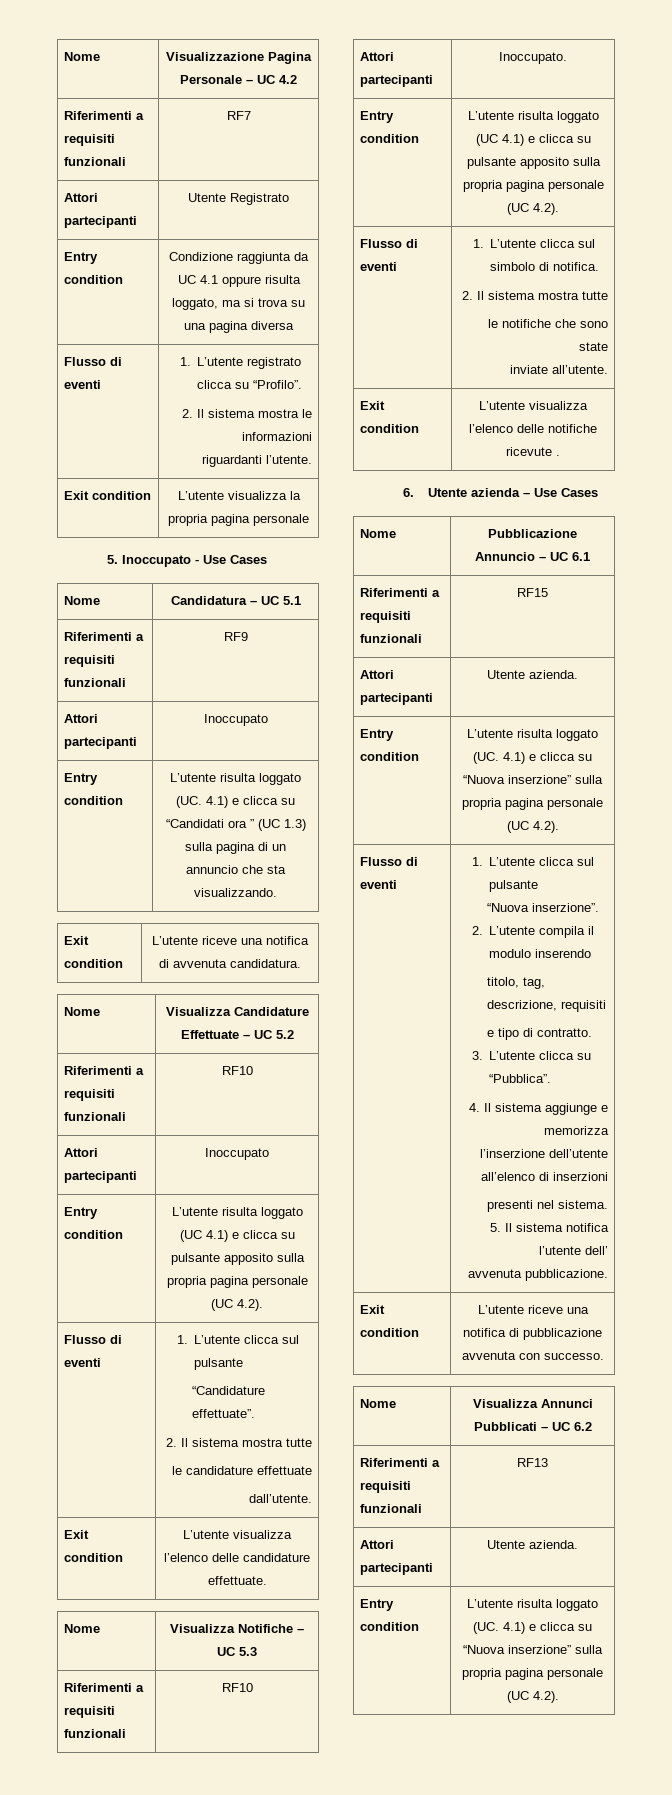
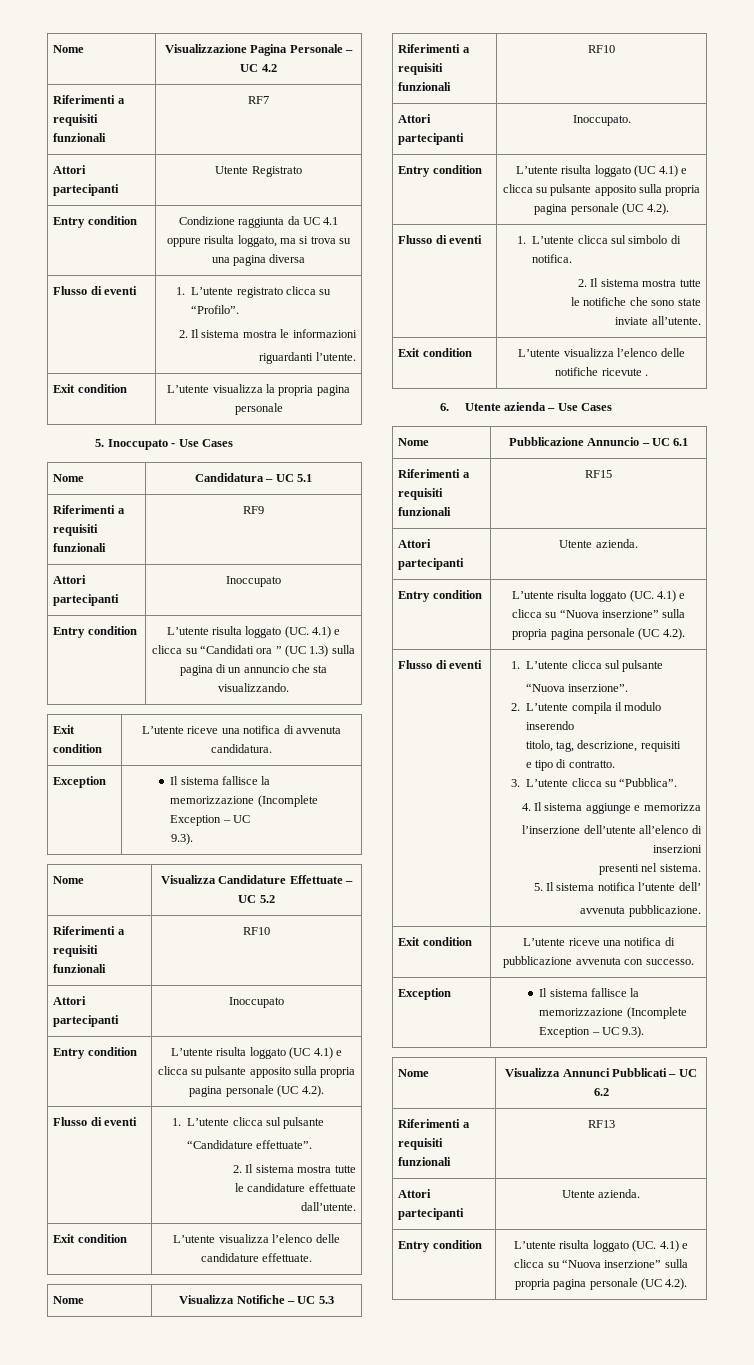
  Exit condition | L’utente riceve una notifica di avvenuta candidatura.
+ Exception | Il sistema fallisce la memorizzazione (Incomplete Exception – UC
+ 9.3).
+ Exception | Il sistema fallisce la memorizzazione (Incomplete Exception – UC 9.3).

